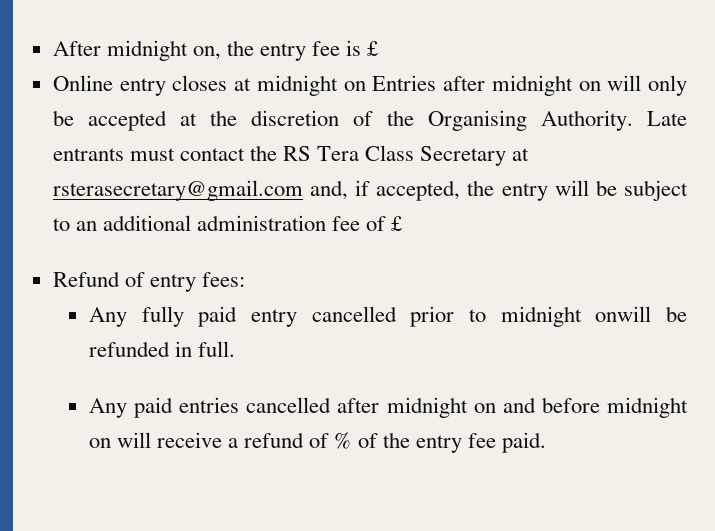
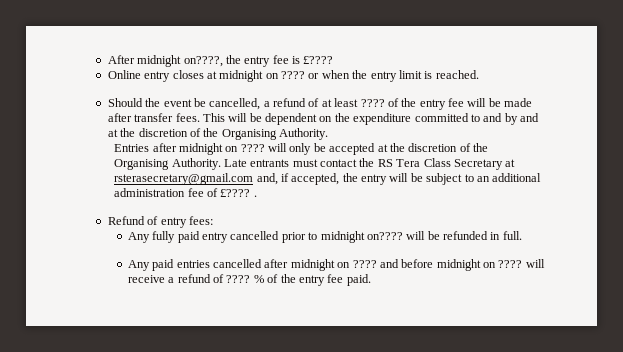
- After midnight on, the entry fee is £
+ After midnight on????, the entry fee is £????
- Online entry closes at midnight on Entries after midnight on will only be accepted at the discretion of the Organising Authority.
+ Online entry closes at midnight on ???? or when the entry limit is reached.
+ Should the event be cancelled, a refund of at least ???? of the entry fee will be made after transfer fees. This will be dependent on the expenditure committed to and by and at the discretion of the Organising Authority.
+ Entries after midnight on ???? will only be accepted at the discretion of the Organising Authority.
- Late entrants must contact the RS Tera Class Secretary at rsterasecretary@gmail.com and, if accepted, the entry will be subject to an additional administration fee of £
+ Late entrants must contact the RS Tera Class Secretary at rsterasecretary@gmail.com and, if accepted, the entry will be subject to an additional administration fee of £???? .
- Any fully paid entry cancelled prior to midnight onwill be refunded in full.
+ Any fully paid entry cancelled prior to midnight on???? will be refunded in full.
- Any paid entries cancelled after midnight on and before midnight on will receive a refund of % of the entry fee paid.
+ Any paid entries cancelled after midnight on ???? and before midnight on ???? will receive a refund of ???? % of the entry fee paid.

